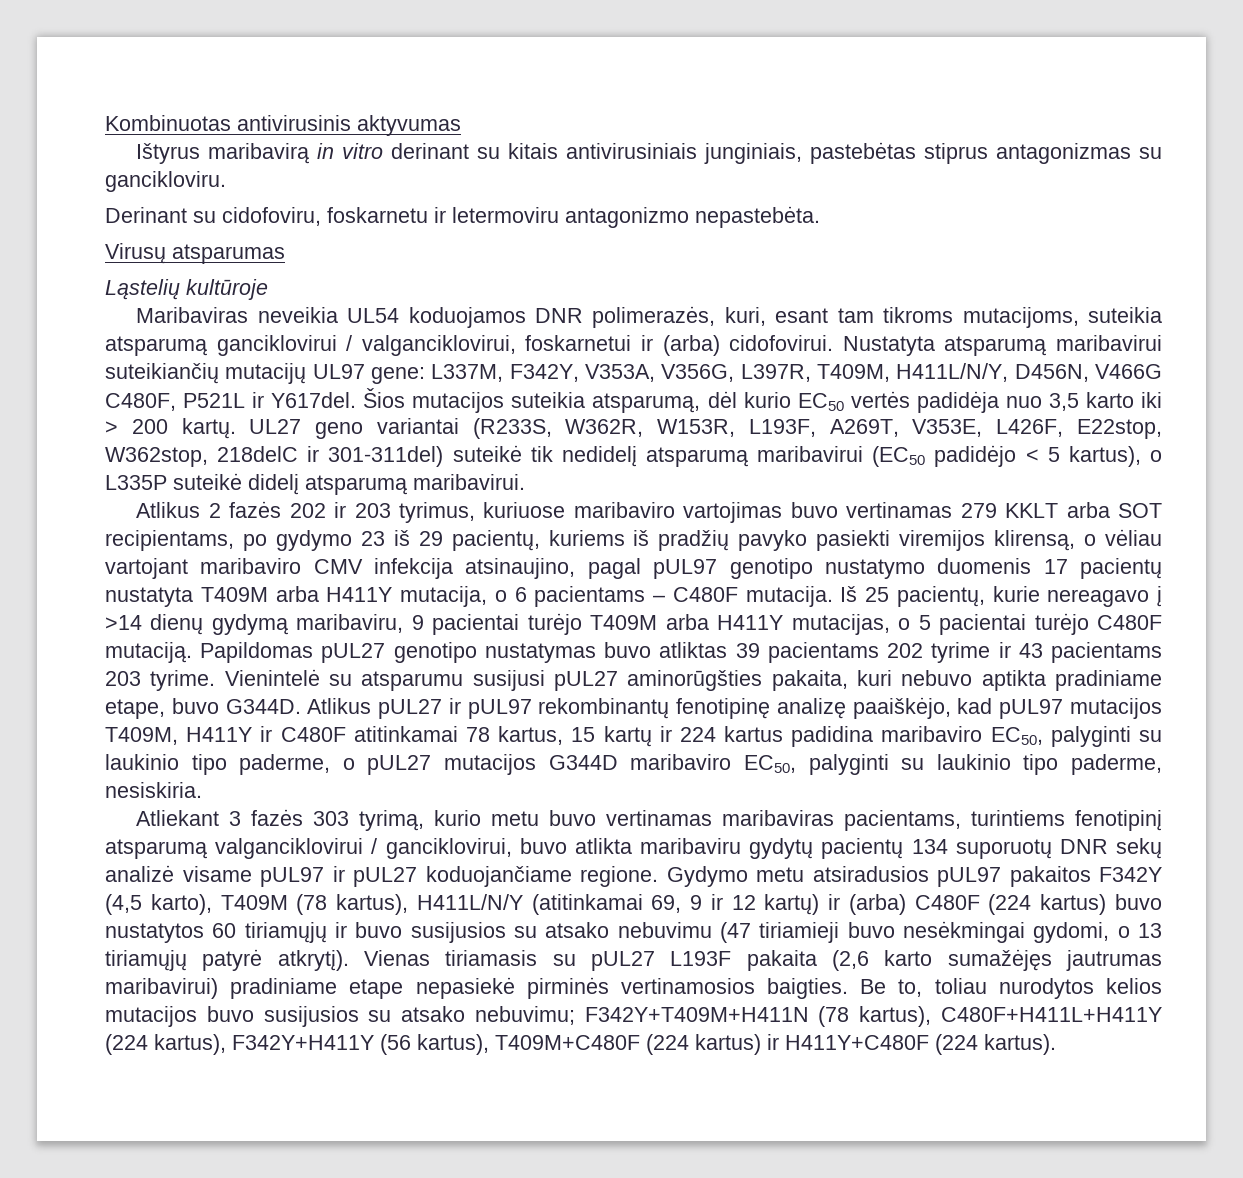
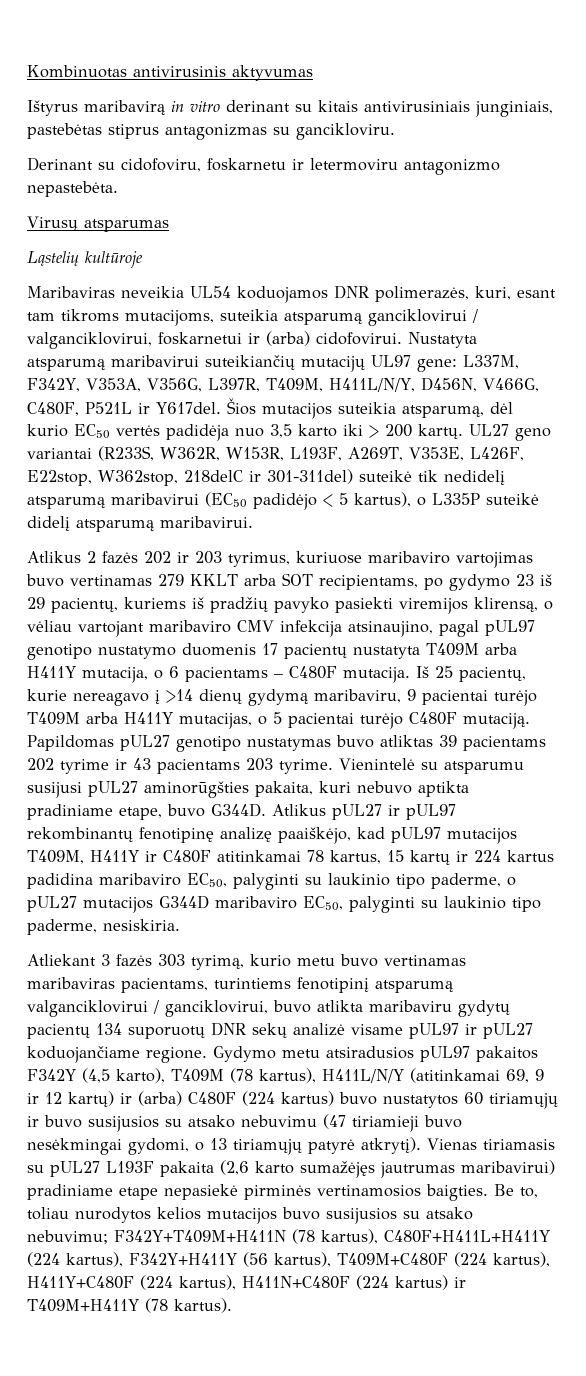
- Nustatyta atsparumą maribavirui suteikiančių mutacijų UL97 gene: L337M, F342Y, V353A, V356G, L397R, T409M, H411L/N/Y, D456N, V466G C480F, P521L ir Y617del.
+ Nustatyta atsparumą maribavirui suteikiančių mutacijų UL97 gene: L337M, F342Y, V353A, V356G, L397R, T409M, H411L/N/Y, D456N, V466G, C480F, P521L ir Y617del.
- Be to, toliau nurodytos kelios mutacijos buvo susijusios su atsako nebuvimu; F342Y+T409M+H411N (78 kartus), C480F+H411L+H411Y (224 kartus), F342Y+H411Y (56 kartus), T409M+C480F (224 kartus) ir H411Y+C480F (224 kartus).
+ Be to, toliau nurodytos kelios mutacijos buvo susijusios su atsako nebuvimu; F342Y+T409M+H411N (78 kartus), C480F+H411L+H411Y (224 kartus), F342Y+H411Y (56 kartus), T409M+C480F (224 kartus), H411Y+C480F (224 kartus), H411N+C480F (224 kartus) ir T409M+H411Y (78 kartus).

